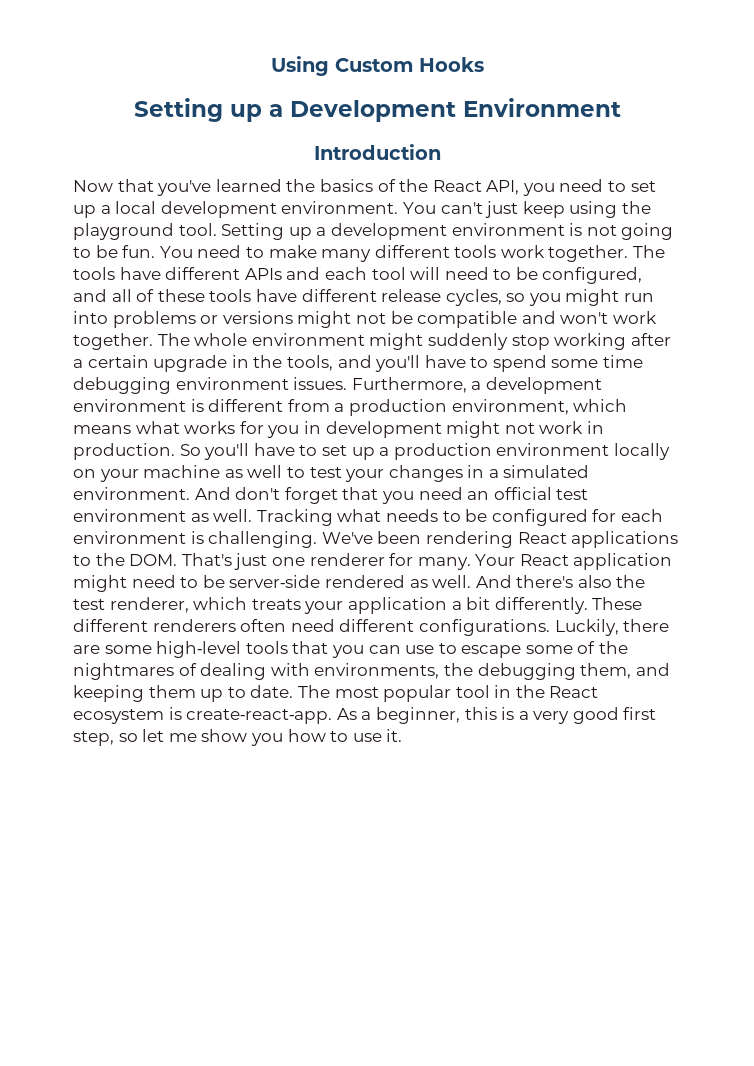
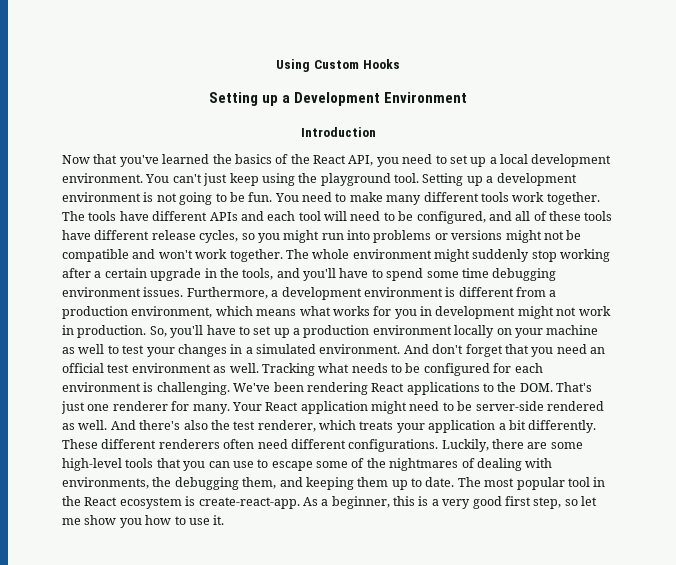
- So you'll have to set up a production environment locally on your machine as well to test your changes in a simulated environment.
+ So, you'll have to set up a production environment locally on your machine as well to test your changes in a simulated environment.

